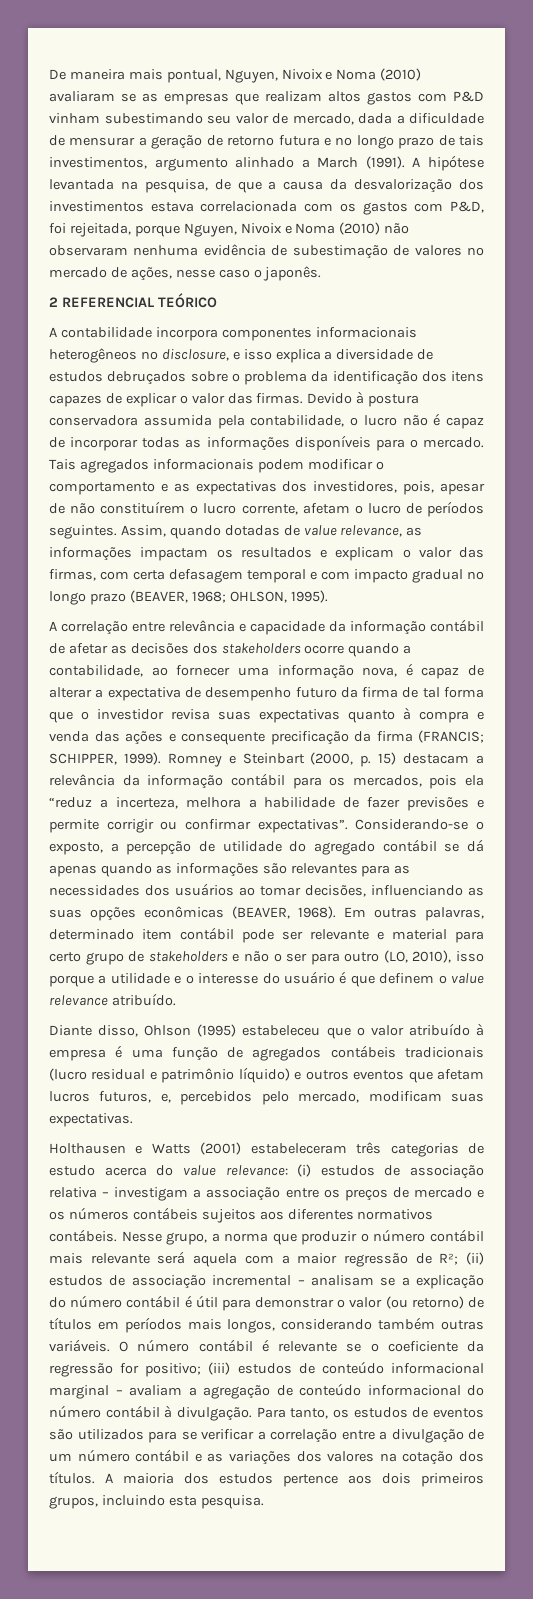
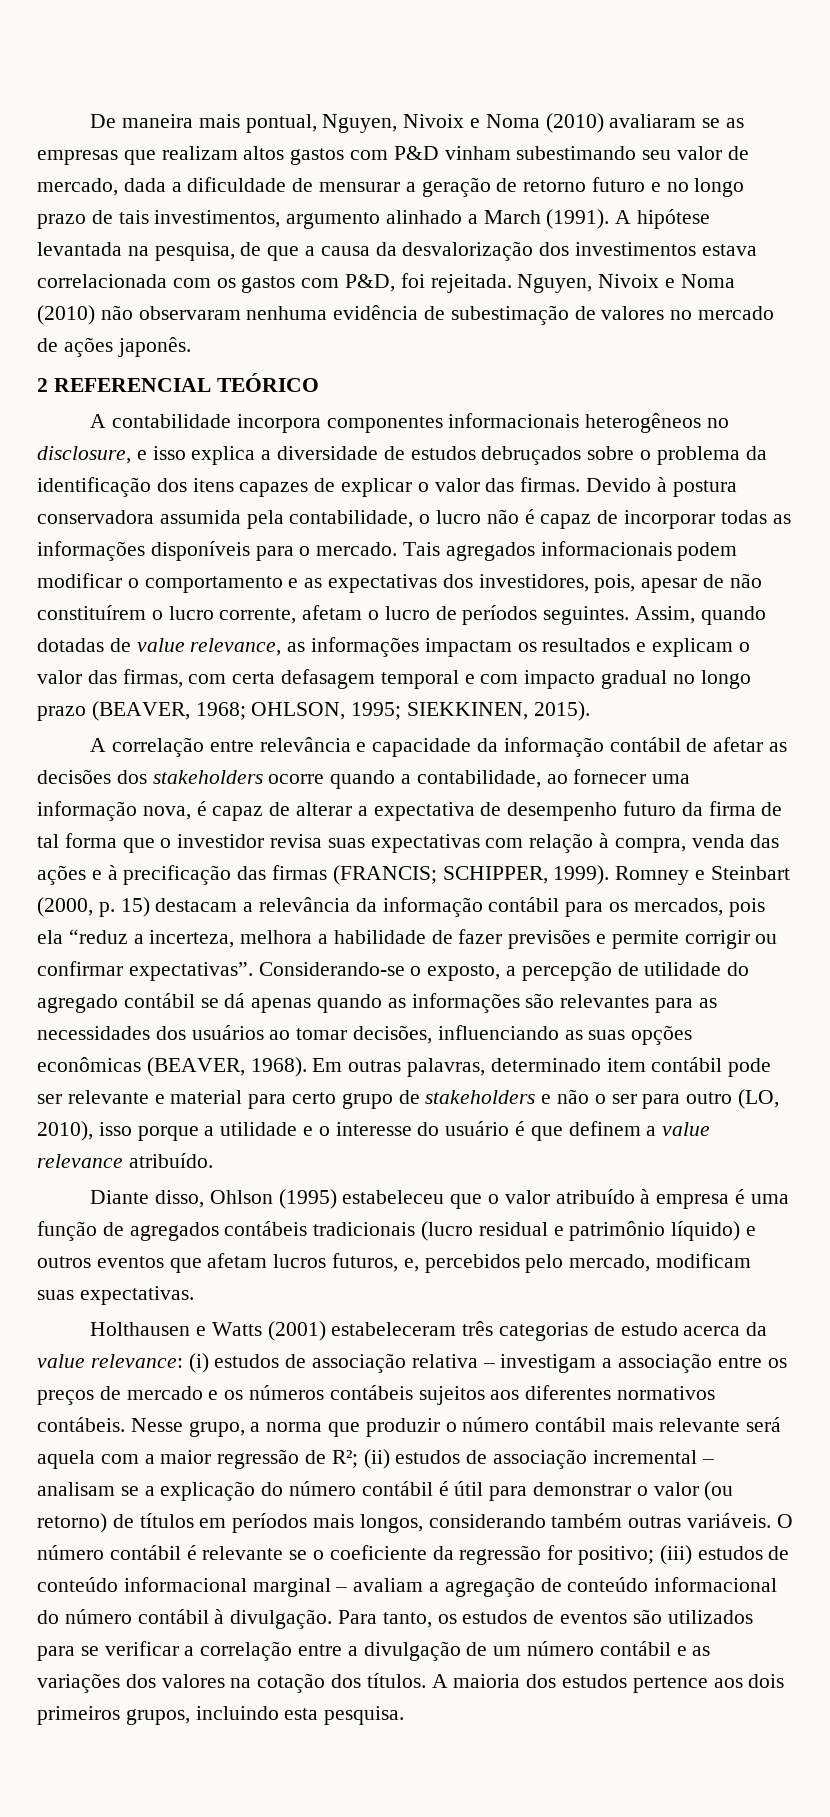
- De maneira mais pontual, Nguyen, Nivoix e Noma (2010) avaliaram se as empresas que realizam altos gastos com P&D vinham subestimando seu valor de mercado, dada a dificuldade de mensurar a geração de retorno futura e no longo prazo de tais investimentos, argumento alinhado a March (1991).
+ De maneira mais pontual, Nguyen, Nivoix e Noma (2010) avaliaram se as empresas que realizam altos gastos com P&D vinham subestimando seu valor de mercado, dada a dificuldade de mensurar a geração de retorno futuro e no longo prazo de tais investimentos, argumento alinhado a March (1991).
- A hipótese levantada na pesquisa, de que a causa da desvalorização dos investimentos estava correlacionada com os gastos com P&D, foi rejeitada, porque Nguyen, Nivoix e Noma (2010) não observaram nenhuma evidência de subestimação de valores no mercado de ações, nesse caso o japonês.
+ A hipótese levantada na pesquisa, de que a causa da desvalorização dos investimentos estava correlacionada com os gastos com P&D, foi rejeitada. Nguyen, Nivoix e Noma (2010) não observaram nenhuma evidência de subestimação de valores no mercado de ações japonês.
- Assim, quando dotadas de value relevance, as informações impactam os resultados e explicam o valor das firmas, com certa defasagem temporal e com impacto gradual no longo prazo (BEAVER, 1968; OHLSON, 1995).
+ Assim, quando dotadas de value relevance, as informações impactam os resultados e explicam o valor das firmas, com certa defasagem temporal e com impacto gradual no longo prazo (BEAVER, 1968; OHLSON, 1995; SIEKKINEN, 2015).
- A correlação entre relevância e capacidade da informação contábil de afetar as decisões dos stakeholders ocorre quando a contabilidade, ao fornecer uma informação nova, é capaz de alterar a expectativa de desempenho futuro da firma de tal forma que o investidor revisa suas expectativas quanto à compra e venda das ações e consequente precificação da firma (FRANCIS; SCHIPPER, 1999).
+ A correlação entre relevância e capacidade da informação contábil de afetar as decisões dos stakeholders ocorre quando a contabilidade, ao fornecer uma informação nova, é capaz de alterar a expectativa de desempenho futuro da firma de tal forma que o investidor revisa suas expectativas com relação à compra, venda das ações e à precificação das firmas (FRANCIS; SCHIPPER, 1999).
- Em outras palavras, determinado item contábil pode ser relevante e material para certo grupo de stakeholders e não o ser para outro (LO, 2010), isso porque a utilidade e o interesse do usuário é que definem o value relevance atribuído.
+ Em outras palavras, determinado item contábil pode ser relevante e material para certo grupo de stakeholders e não o ser para outro (LO, 2010), isso porque a utilidade e o interesse do usuário é que definem a value relevance atribuído.
- Holthausen e Watts (2001) estabeleceram três categorias de estudo acerca do value relevance: (i) estudos de associação relativa – investigam a associação entre os preços de mercado e os números contábeis sujeitos aos diferentes normativos contábeis.
+ Holthausen e Watts (2001) estabeleceram três categorias de estudo acerca da value relevance: (i) estudos de associação relativa – investigam a associação entre os preços de mercado e os números contábeis sujeitos aos diferentes normativos contábeis.

